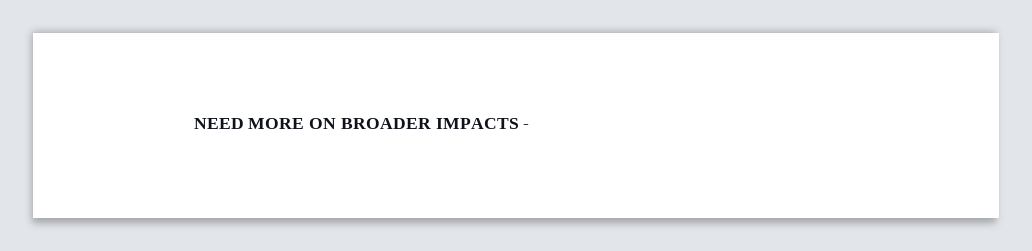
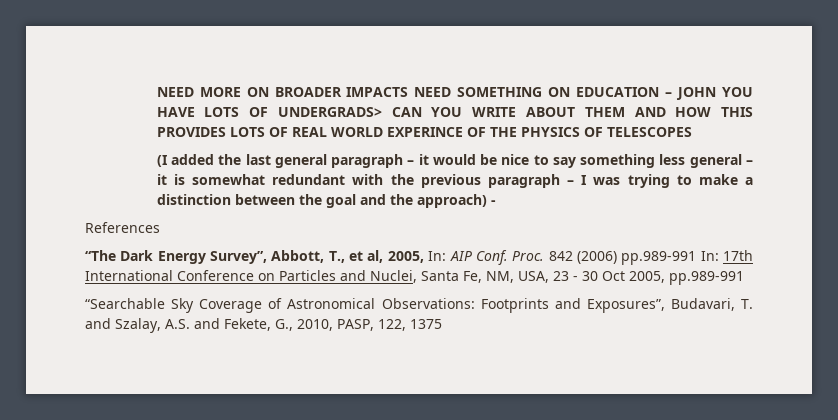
- NEED MORE ON BROADER IMPACTS -
+ NEED MORE ON BROADER IMPACTS NEED SOMETHING ON EDUCATION – JOHN YOU HAVE LOTS OF UNDERGRADS> CAN YOU WRITE ABOUT THEM AND HOW THIS PROVIDES LOTS OF REAL WORLD EXPERINCE OF THE PHYSICS OF TELESCOPES
+ (I added the last general paragraph – it would be nice to say something less general – it is somewhat redundant with the previous paragraph – I was trying to make a distinction between the goal and the approach) -
+ References
+ “The Dark Energy Survey”, Abbott, T., et al, 2005, In: AIP Conf. Proc. 842 (2006) pp.989-991 In: 17th International Conference on Particles and Nuclei, Santa Fe, NM, USA, 23 - 30 Oct 2005, pp.989-991
+ “Searchable Sky Coverage of Astronomical Observations: Footprints and Exposures”, Budavari, T. and Szalay, A.S. and Fekete, G., 2010, PASP, 122, 1375

